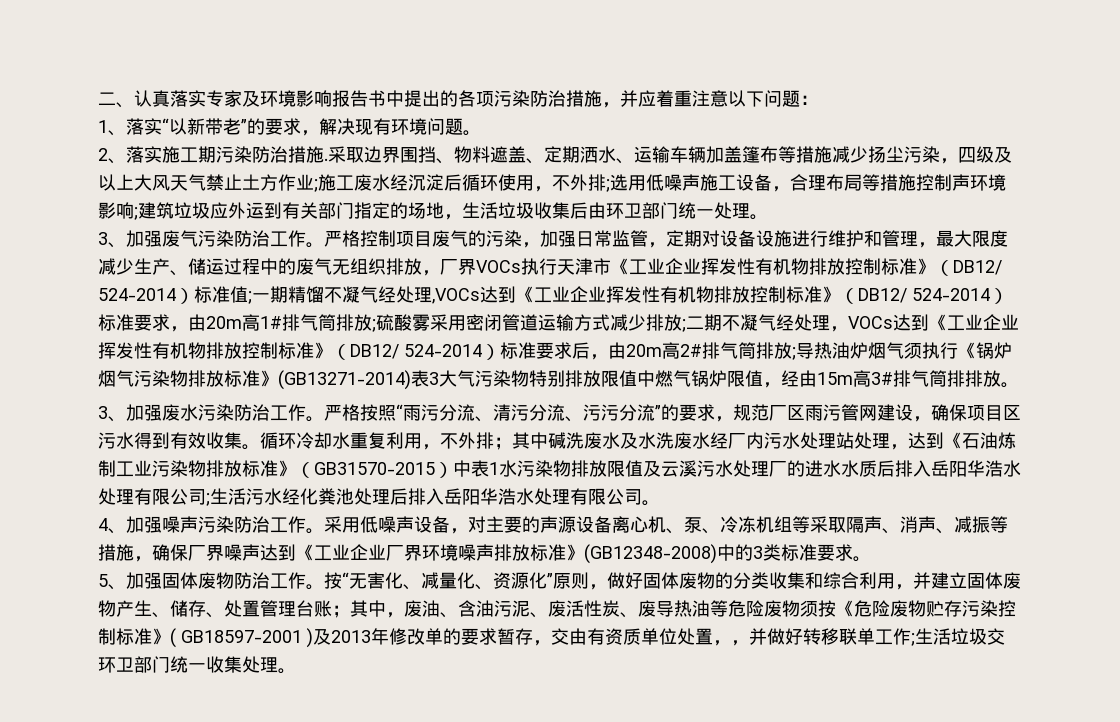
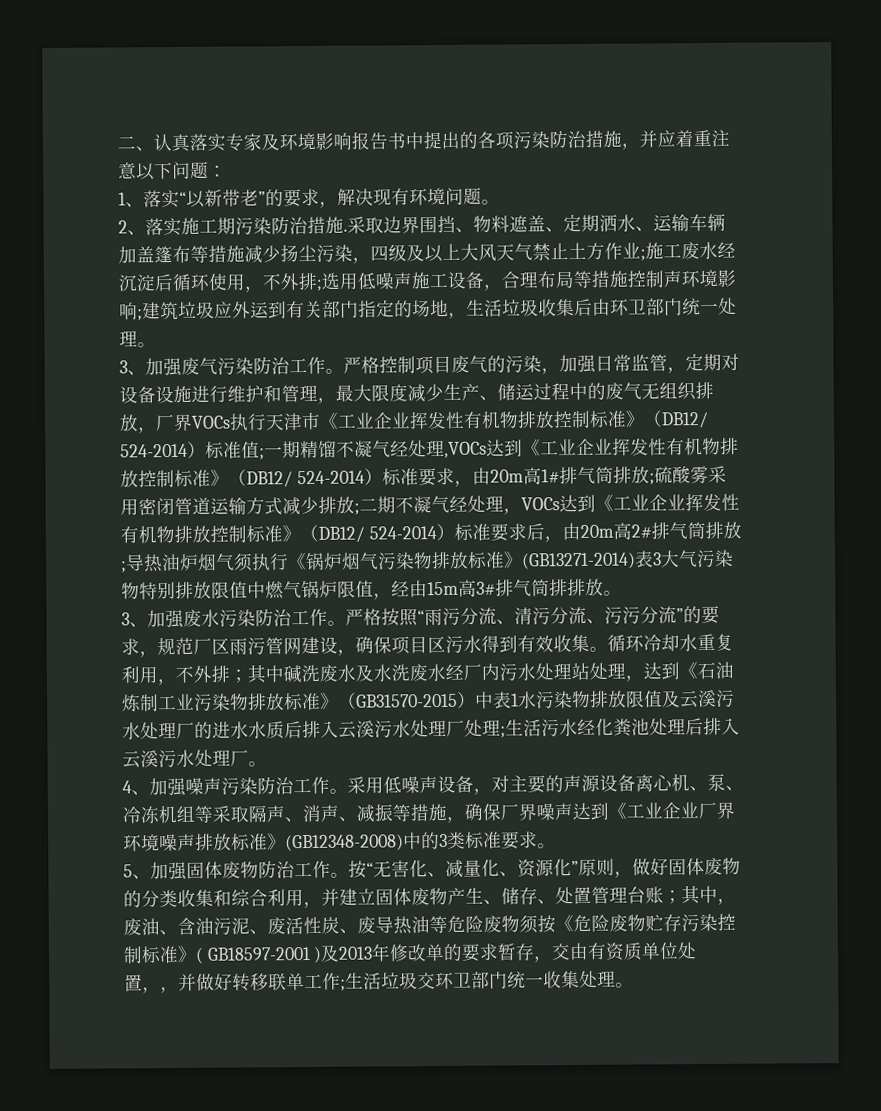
- 循环冷却水重复利用，不外排；其中碱洗废水及水洗废水经厂内污水处理站处理，达到《石油炼制工业污染物排放标准》（GB31570-2015）中表1水污染物排放限值及云溪污水处理厂的进水水质后排入岳阳华浩水处理有限公司;生活污水经化粪池处理后排入岳阳华浩水处理有限公司。
+ 循环冷却水重复利用，不外排；其中碱洗废水及水洗废水经厂内污水处理站处理，达到《石油炼制工业污染物排放标准》（GB31570-2015）中表1水污染物排放限值及云溪污水处理厂的进水水质后排入云溪污水处理厂处理;生活污水经化粪池处理后排入云溪污水处理厂。

